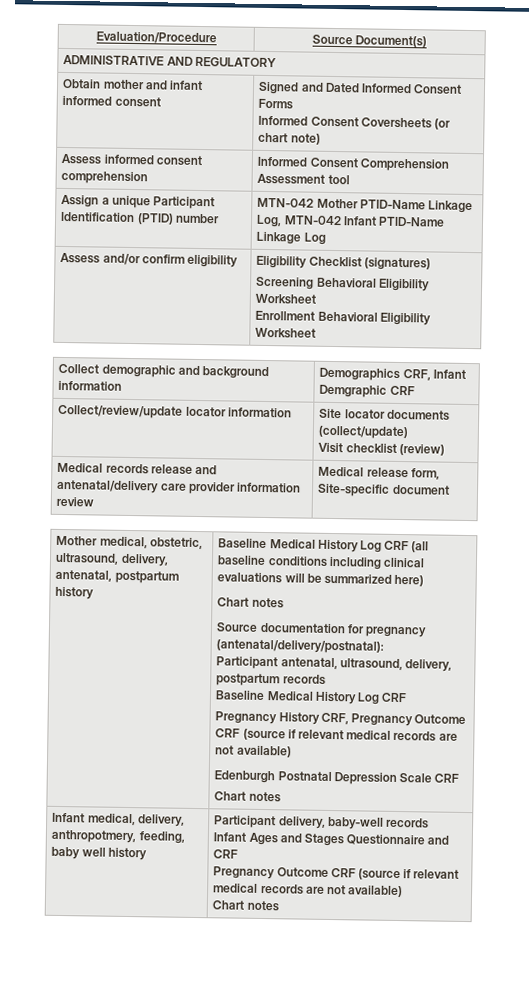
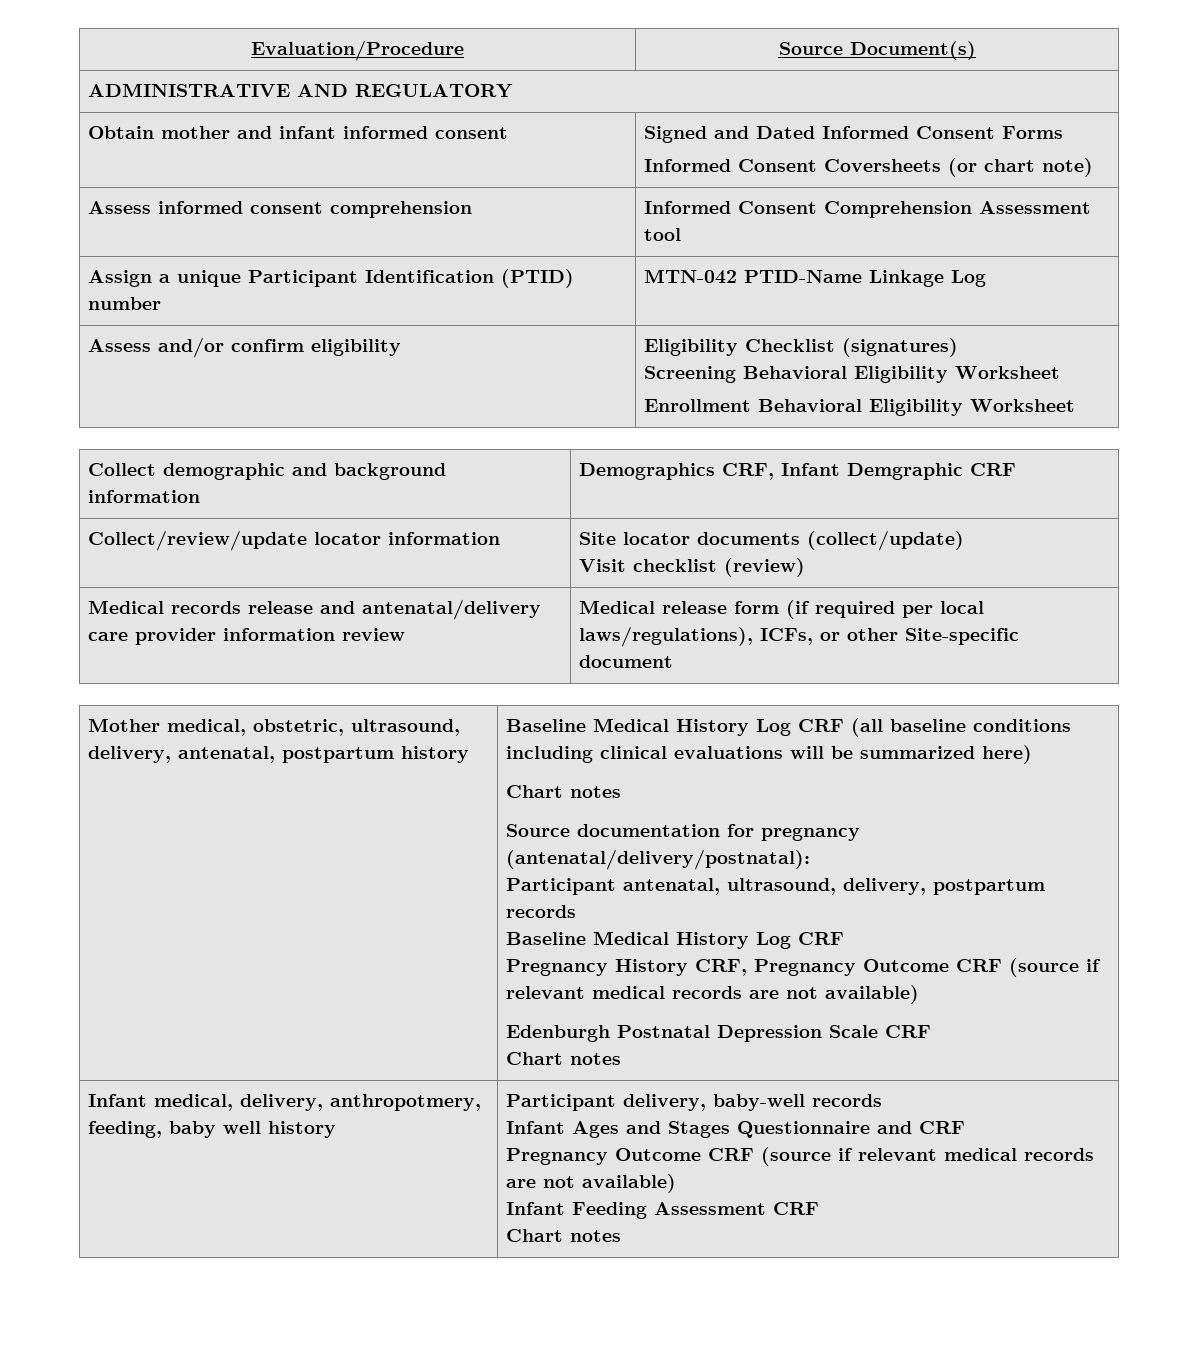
- Assign a unique Participant Identification (PTID) number | MTN-042 Mother PTID-Name Linkage Log, MTN-042 Infant PTID-Name Linkage Log
+ Assign a unique Participant Identification (PTID) number | MTN-042 PTID-Name Linkage Log
- Medical records release and antenatal/delivery care provider information review | Medical release form, Site-specific document
+ Medical records release and antenatal/delivery care provider information review | Medical release form (if required per local laws/regulations), ICFs, or other Site-specific document
  Infant medical, delivery, anthropotmery, feeding, baby well history | Participant delivery, baby-well records
  Infant Ages and Stages Questionnaire and CRF
  Pregnancy Outcome CRF (source if relevant medical records are not available)
+ Infant Feeding Assessment CRF

